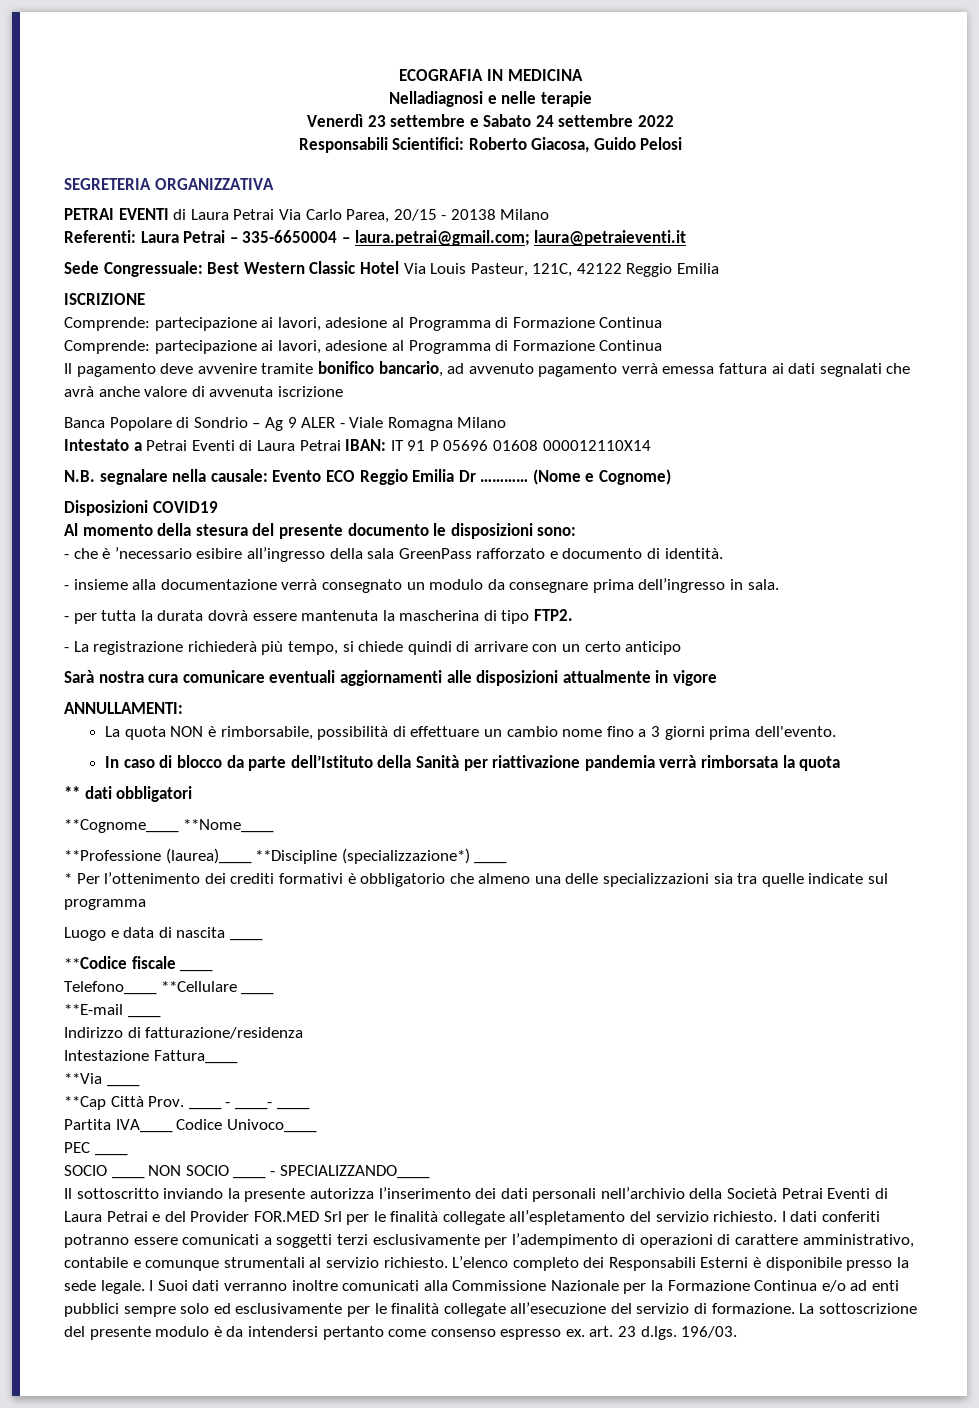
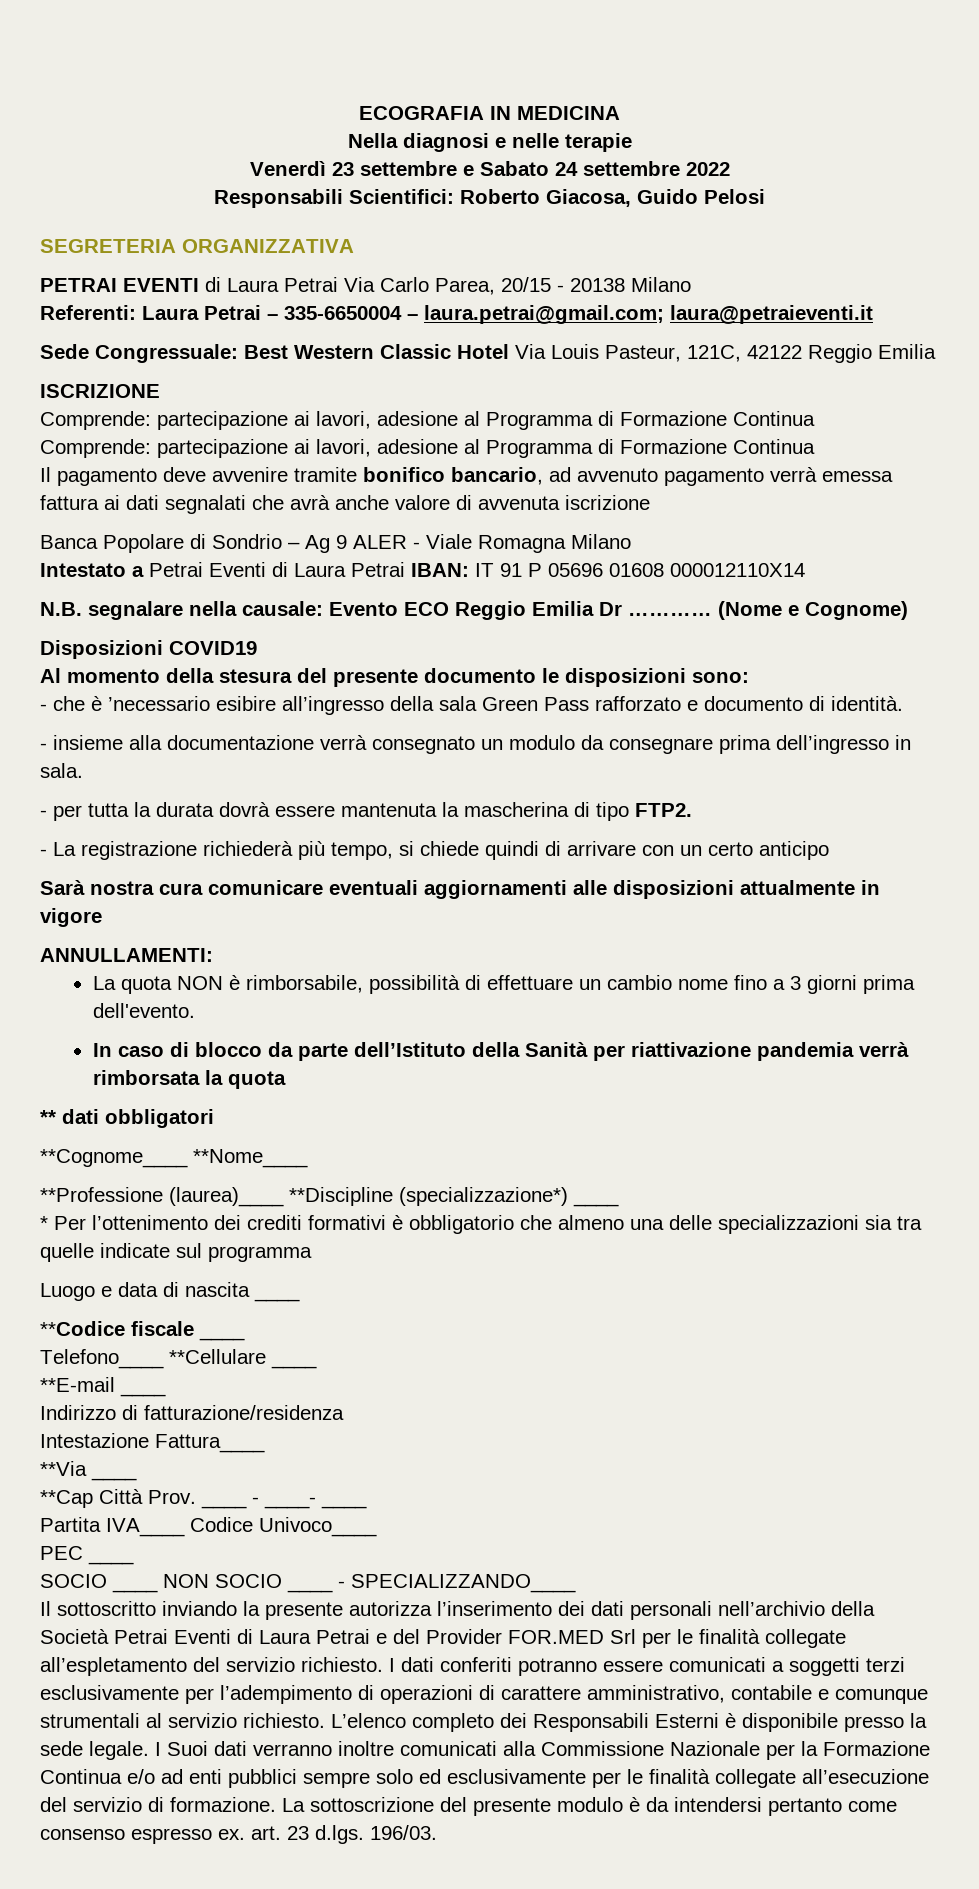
- Nelladiagnosi e nelle terapie
+ Nella diagnosi e nelle terapie
- - che è ’necessario esibire all’ingresso della sala GreenPass rafforzato e documento di identità.
+ - che è ’necessario esibire all’ingresso della sala Green Pass rafforzato e documento di identità.

